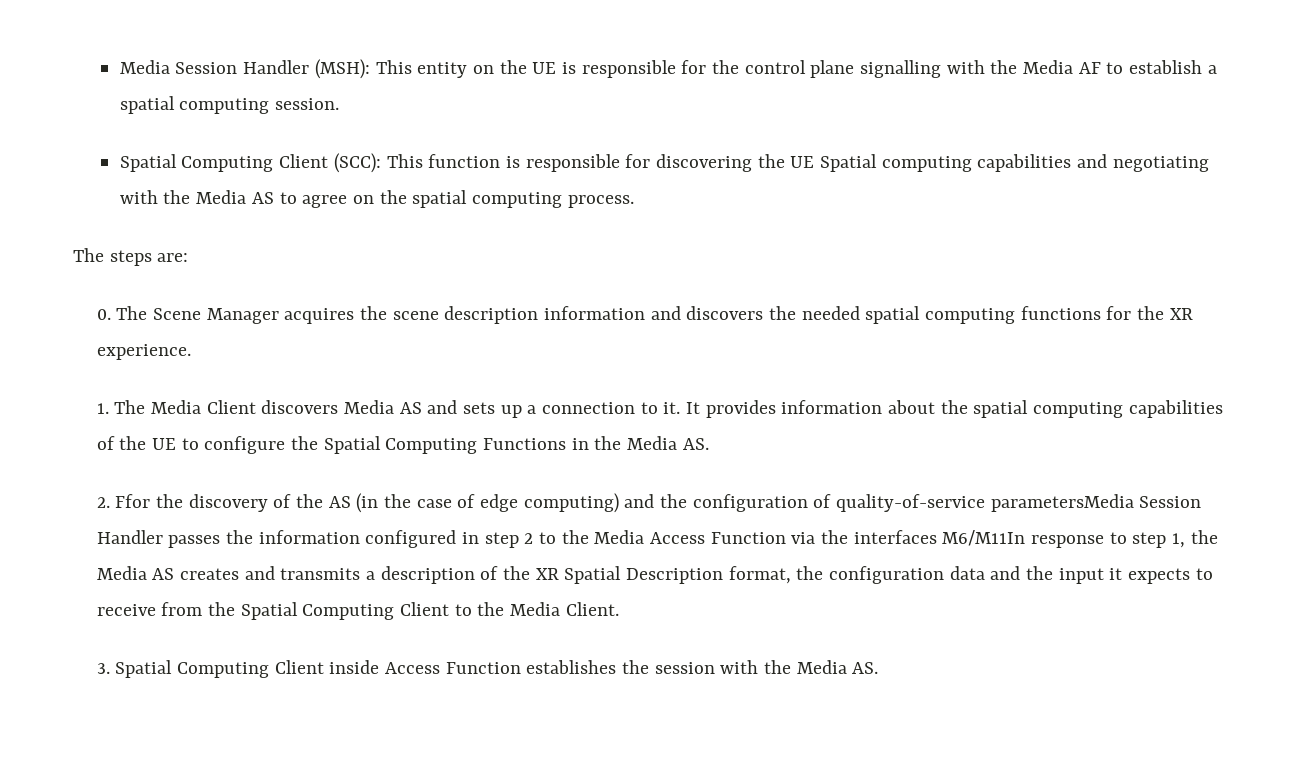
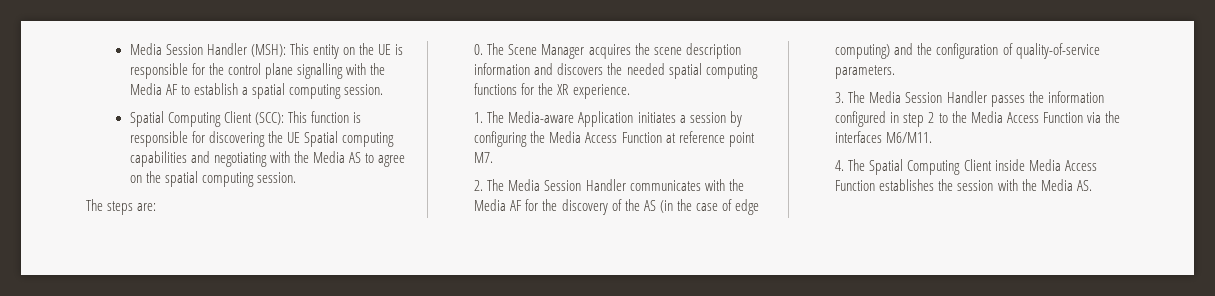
- Spatial Computing Client (SCC): This function is responsible for discovering the UE Spatial computing capabilities and negotiating with the Media AS to agree on the spatial computing process.
+ Spatial Computing Client (SCC): This function is responsible for discovering the UE Spatial computing capabilities and negotiating with the Media AS to agree on the spatial computing session.
- 1. The Media Client discovers Media AS and sets up a connection to it. It provides information about the spatial computing capabilities of the UE to configure the Spatial Computing Functions in the Media AS.
- 2. Ffor the discovery of the AS (in the case of edge computing) and the configuration of quality-of-service parametersMedia Session Handler passes the information configured in step 2 to the Media Access Function via the interfaces M6/M11In response to step 1, the Media AS creates and transmits a description of the XR Spatial Description format, the configuration data and the input it expects to receive from the Spatial Computing Client to the Media Client.
- 3. Spatial Computing Client inside Access Function establishes the session with the Media AS.
+ 1. The Media-aware Application initiates a session by configuring the Media Access Function at reference point M7.
+ 2. The Media Session Handler communicates with the Media AF for the discovery of the AS (in the case of edge computing) and the configuration of quality-of-service parameters.
+ 3. The Media Session Handler passes the information configured in step 2 to the Media Access Function via the interfaces M6/M11.
+ 4. The Spatial Computing Client inside Media Access Function establishes the session with the Media AS.

